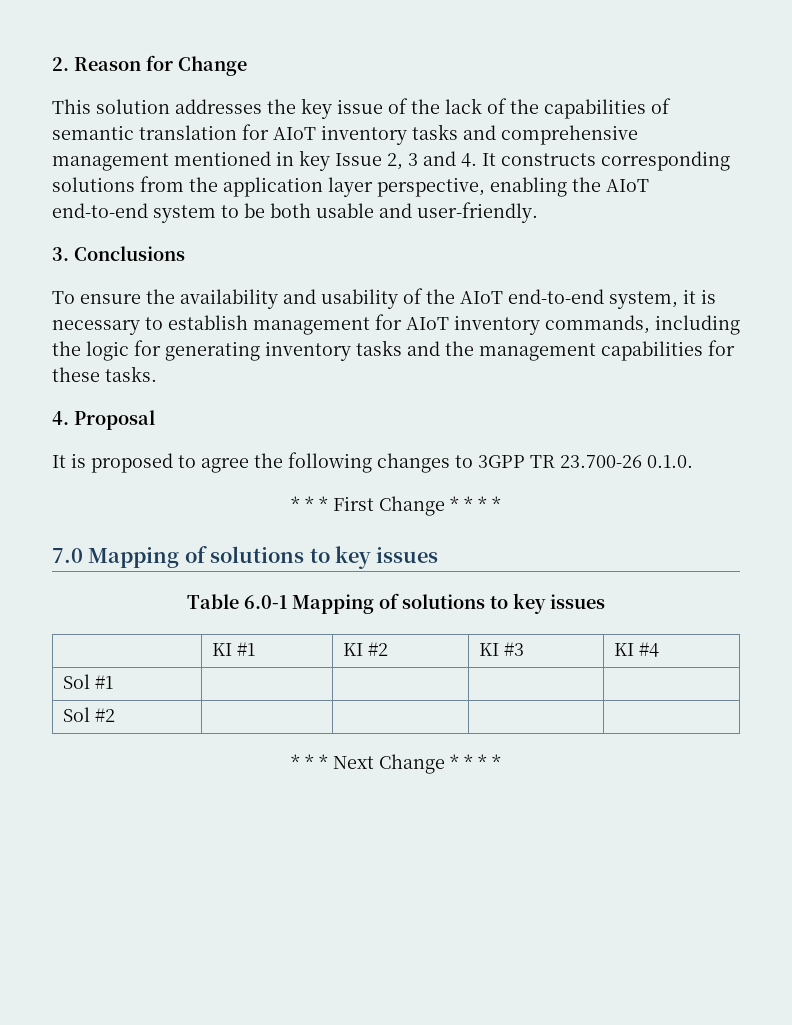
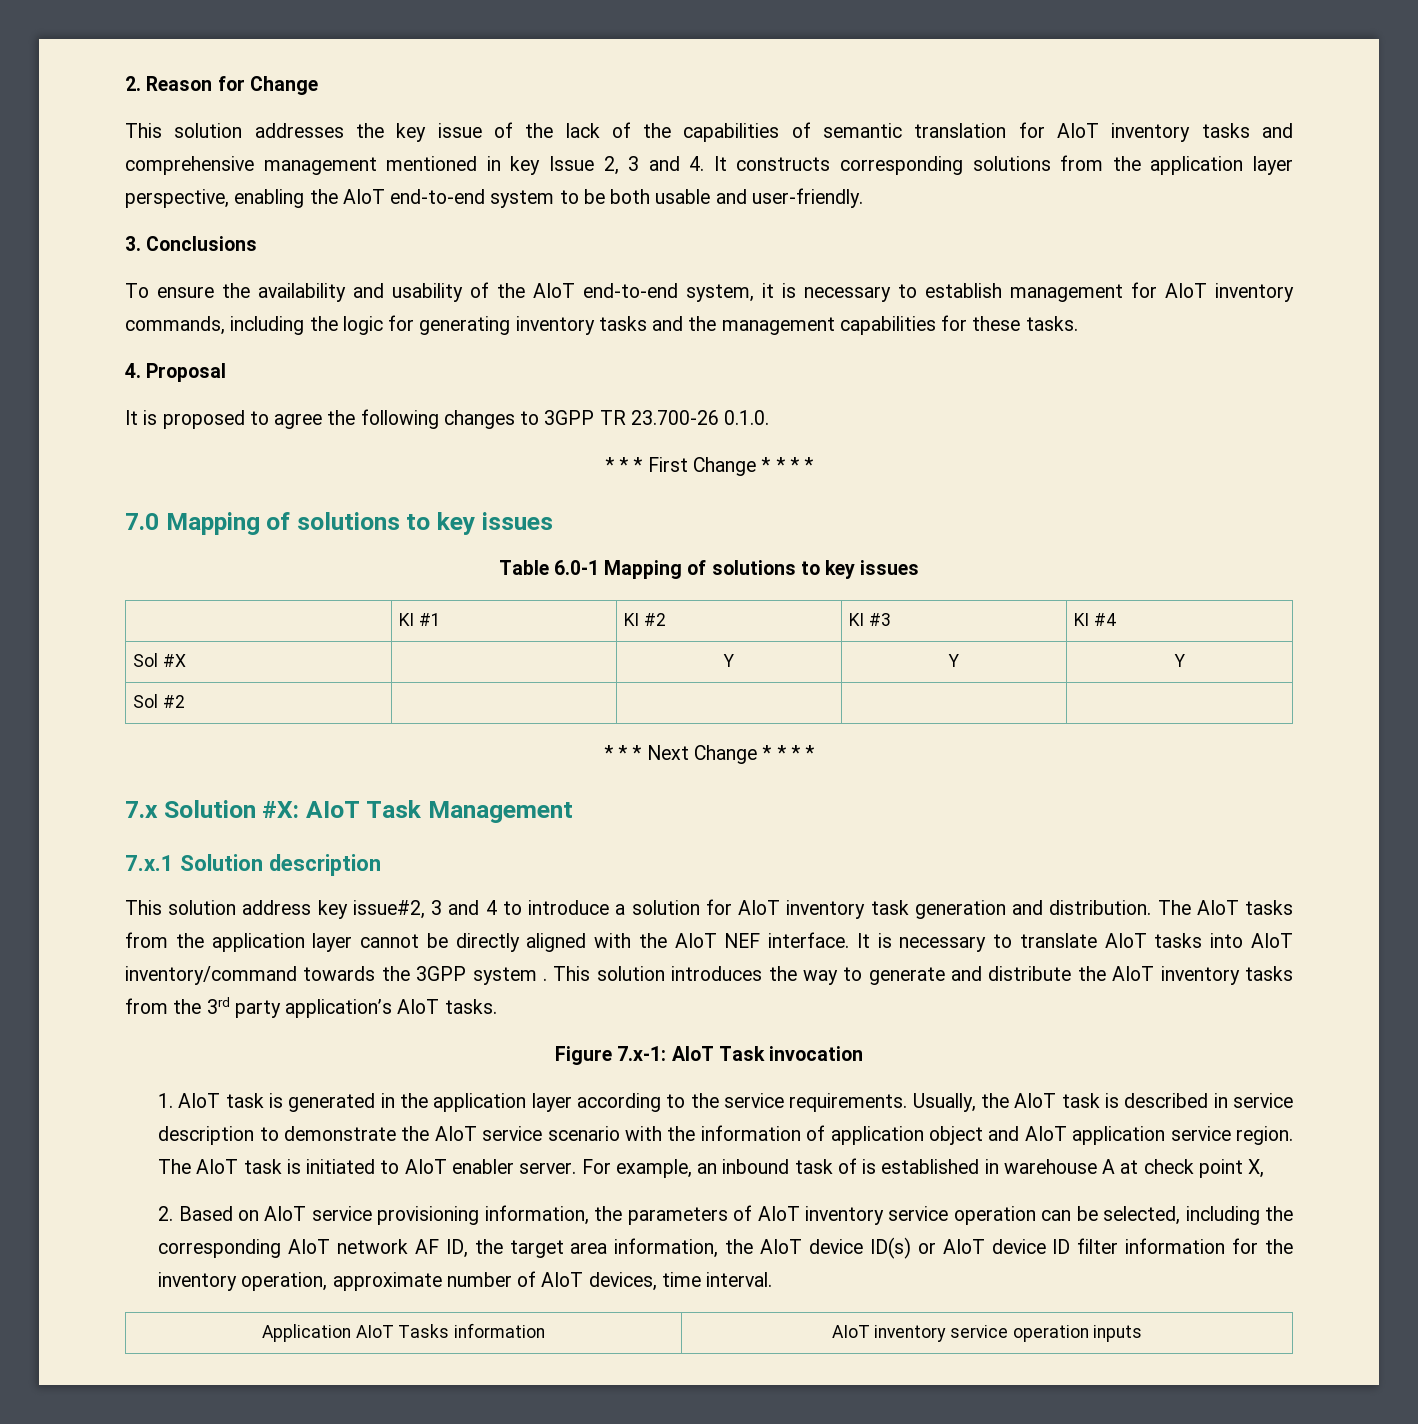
- Sol #1 | | | |
+ Sol #X | | Y | Y | Y
+ 7.x Solution #X: AIoT Task Management
+ 7.x.1 Solution description
+ This solution address key issue#2, 3 and 4 to introduce a solution for AIoT inventory task generation and distribution. The AIoT tasks from the application layer cannot be directly aligned with the AIoT NEF interface. It is necessary to translate AIoT tasks into AIoT inventory/command towards the 3GPP system . This solution introduces the way to generate and distribute the AIoT inventory tasks from the 3rd party application’s AIoT tasks.
+ Figure 7.x-1: AIoT Task invocation
+ 1. AIoT task is generated in the application layer according to the service requirements. Usually, the AIoT task is described in service description to demonstrate the AIoT service scenario with the information of application object and AIoT application service region. The AIoT task is initiated to AIoT enabler server. For example, an inbound task of is established in warehouse A at check point X,
+ 2. Based on AIoT service provisioning information, the parameters of AIoT inventory service operation can be selected, including the corresponding AIoT network AF ID, the target area information, the AIoT device ID(s) or AIoT device ID filter information for the inventory operation, approximate number of AIoT devices, time interval.
+ Application AIoT Tasks information | AIoT inventory service operation inputs

